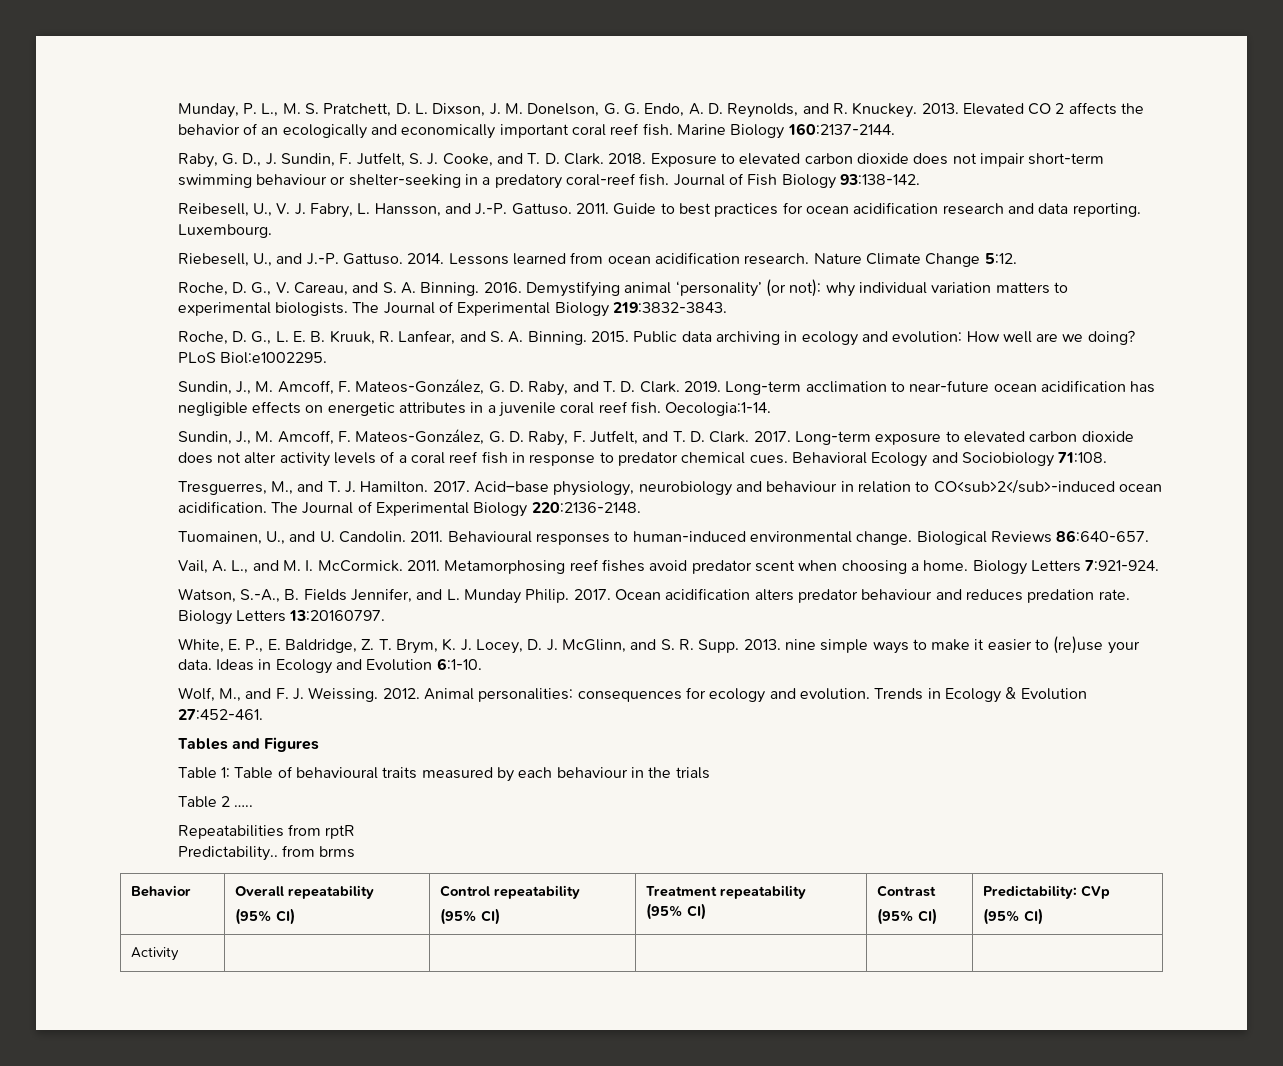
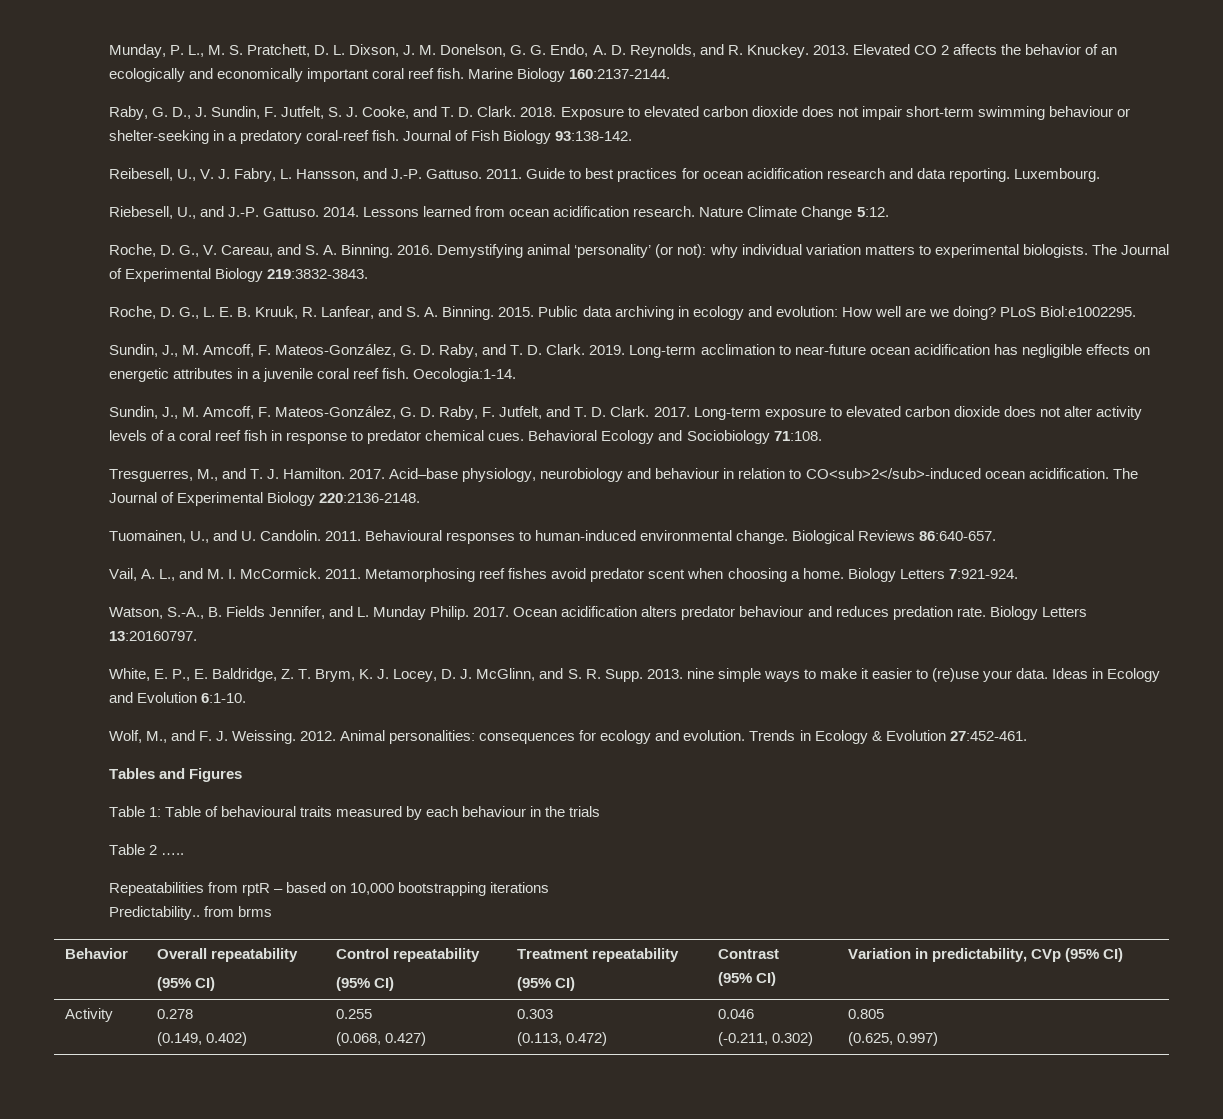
- Repeatabilities from rptR
+ Repeatabilities from rptR – based on 10,000 bootstrapping iterations
  Behavior | Overall repeatability
  (95% CI) | Control repeatability
  (95% CI) | Treatment repeatability
  (95% CI) | Contrast
- (95% CI) | Predictability: CVp
- (95% CI)
+ (95% CI) | Variation in predictability, CVp (95% CI)
- Activity | | | | |
+ Activity | 0.278
+ (0.149, 0.402) | 0.255
+ (0.068, 0.427) | 0.303
+ (0.113, 0.472) | 0.046
+ (-0.211, 0.302) | 0.805
+ (0.625, 0.997)

